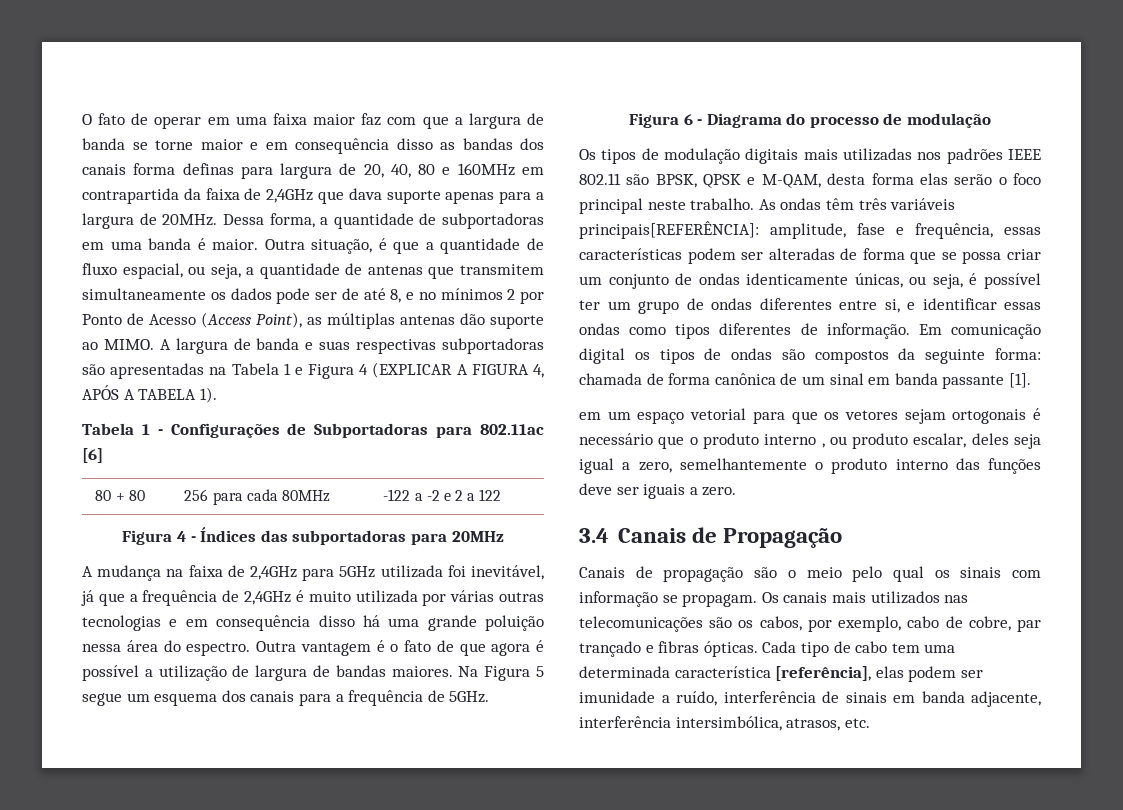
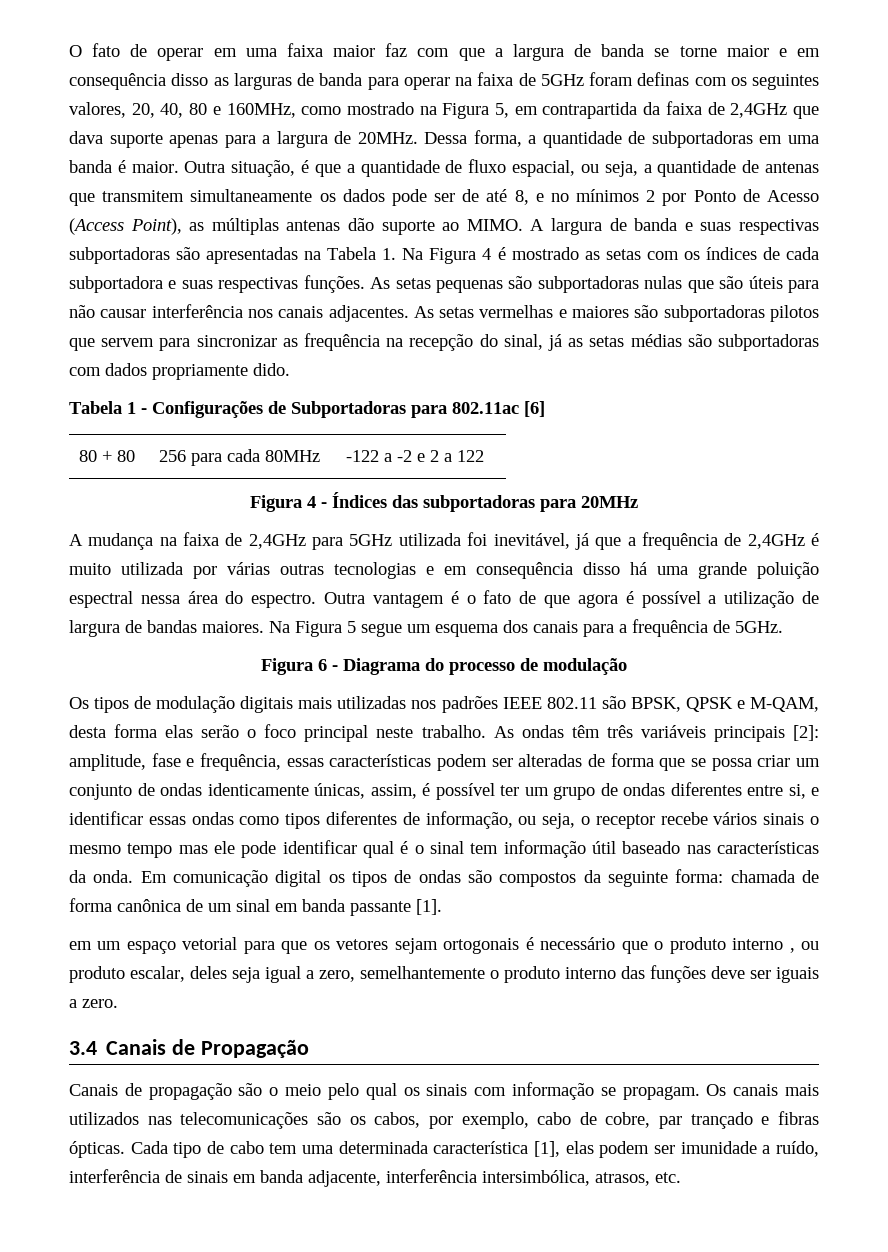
- O fato de operar em uma faixa maior faz com que a largura de banda se torne maior e em consequência disso as bandas dos canais forma definas para largura de 20, 40, 80 e 160MHz em contrapartida da faixa de 2,4GHz que dava suporte apenas para a largura de 20MHz.
+ O fato de operar em uma faixa maior faz com que a largura de banda se torne maior e em consequência disso as larguras de banda para operar na faixa de 5GHz foram definas com os seguintes valores, 20, 40, 80 e 160MHz, como mostrado na Figura 5, em contrapartida da faixa de 2,4GHz que dava suporte apenas para a largura de 20MHz.
- A largura de banda e suas respectivas subportadoras são apresentadas na Tabela 1 e Figura 4 (EXPLICAR A FIGURA 4, APÓS A TABELA 1).
+ A largura de banda e suas respectivas subportadoras são apresentadas na Tabela 1. Na Figura 4 é mostrado as setas com os índices de cada subportadora e suas respectivas funções. As setas pequenas são subportadoras nulas que são úteis para não causar interferência nos canais adjacentes. As setas vermelhas e maiores são subportadoras pilotos que servem para sincronizar as frequência na recepção do sinal, já as setas médias são subportadoras com dados propriamente dido.
- A mudança na faixa de 2,4GHz para 5GHz utilizada foi inevitável, já que a frequência de 2,4GHz é muito utilizada por várias outras tecnologias e em consequência disso há uma grande poluição nessa área do espectro.
+ A mudança na faixa de 2,4GHz para 5GHz utilizada foi inevitável, já que a frequência de 2,4GHz é muito utilizada por várias outras tecnologias e em consequência disso há uma grande poluição espectral nessa área do espectro.
- As ondas têm três variáveis principais[REFERÊNCIA]: amplitude, fase e frequência, essas características podem ser alteradas de forma que se possa criar um conjunto de ondas identicamente únicas, ou seja, é possível ter um grupo de ondas diferentes entre si, e identificar essas ondas como tipos diferentes de informação.
+ As ondas têm três variáveis principais [2]: amplitude, fase e frequência, essas características podem ser alteradas de forma que se possa criar um conjunto de ondas identicamente únicas, assim, é possível ter um grupo de ondas diferentes entre si, e identificar essas ondas como tipos diferentes de informação, ou seja, o receptor recebe vários sinais o mesmo tempo mas ele pode identificar qual é o sinal tem informação útil baseado nas características da onda.
- Cada tipo de cabo tem uma determinada característica [referência], elas podem ser imunidade a ruído, interferência de sinais em banda adjacente, interferência intersimbólica, atrasos, etc.
+ Cada tipo de cabo tem uma determinada característica [1], elas podem ser imunidade a ruído, interferência de sinais em banda adjacente, interferência intersimbólica, atrasos, etc.

